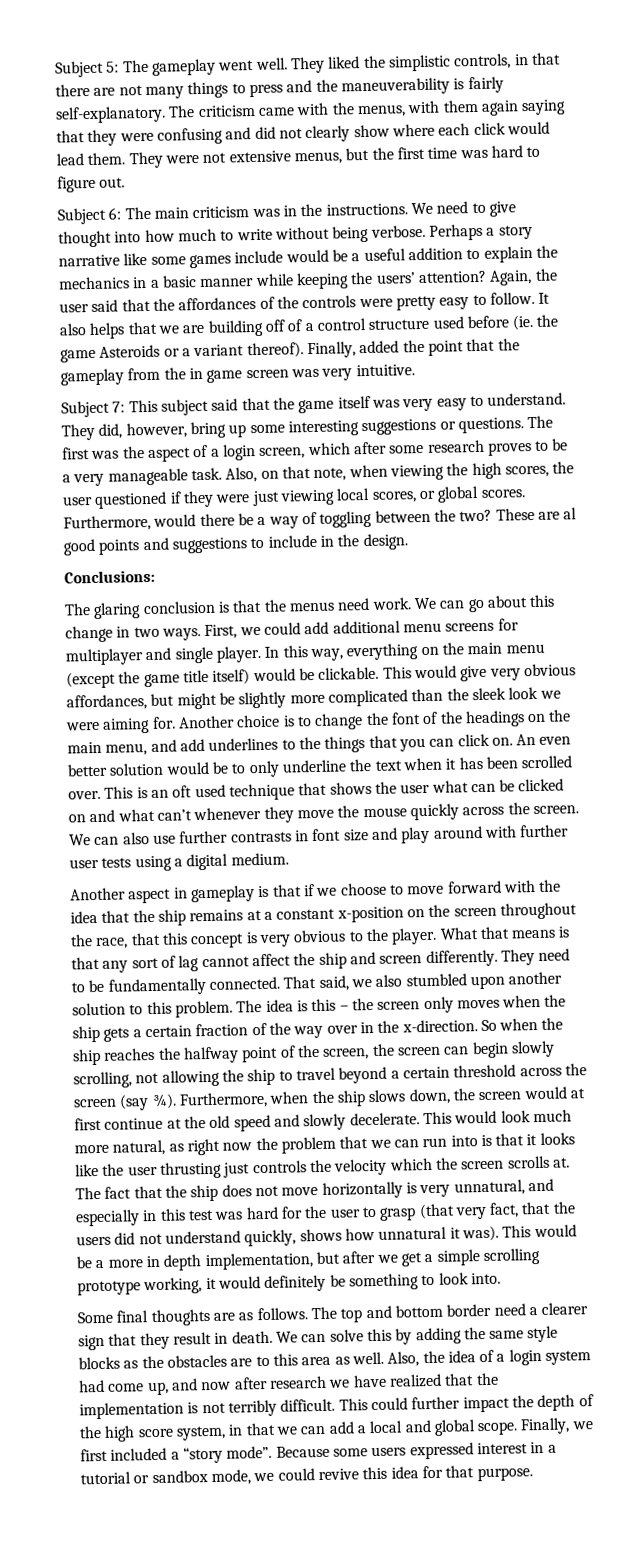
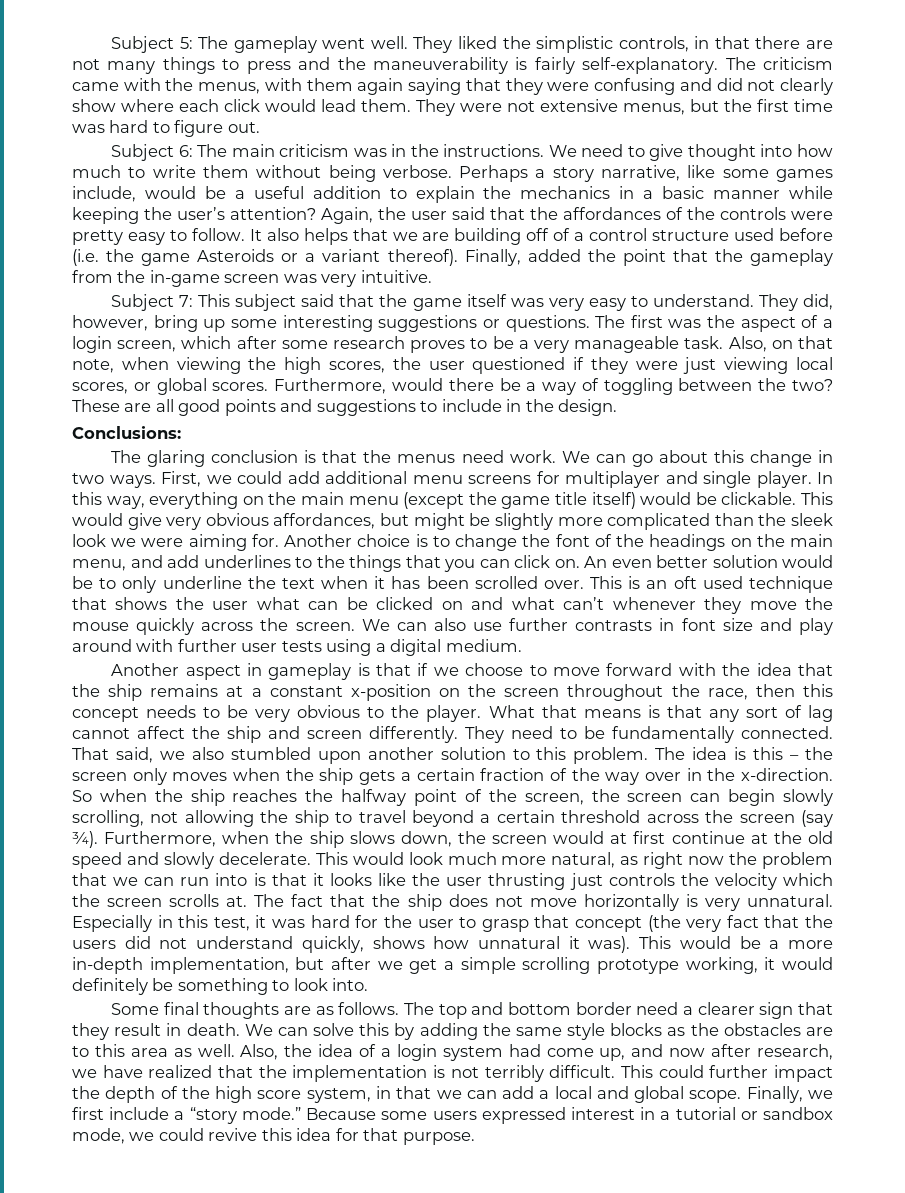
- We need to give thought into how much to write without being verbose.
+ We need to give thought into how much to write them without being verbose.
- Perhaps a story narrative like some games include would be a useful addition to explain the mechanics in a basic manner while keeping the users’ attention?
+ Perhaps a story narrative, like some games include, would be a useful addition to explain the mechanics in a basic manner while keeping the user’s attention?
- It also helps that we are building off of a control structure used before (ie. the game Asteroids or a variant thereof).
+ It also helps that we are building off of a control structure used before (i.e. the game Asteroids or a variant thereof).
- Finally, added the point that the gameplay from the in game screen was very intuitive.
+ Finally, added the point that the gameplay from the in-game screen was very intuitive.
- These are al good points and suggestions to include in the design.
+ These are all good points and suggestions to include in the design.
- Another aspect in gameplay is that if we choose to move forward with the idea that the ship remains at a constant x-position on the screen throughout the race, that this concept is very obvious to the player.
+ Another aspect in gameplay is that if we choose to move forward with the idea that the ship remains at a constant x-position on the screen throughout the race, then this concept needs to be very obvious to the player.
- The fact that the ship does not move horizontally is very unnatural, and especially in this test was hard for the user to grasp (that very fact, that the users did not understand quickly, shows how unnatural it was).
+ The fact that the ship does not move horizontally is very unnatural. Especially in this test, it was hard for the user to grasp that concept (the very fact that the users did not understand quickly, shows how unnatural it was).
- This would be a more in depth implementation, but after we get a simple scrolling prototype working, it would definitely be something to look into.
+ This would be a more in-depth implementation, but after we get a simple scrolling prototype working, it would definitely be something to look into.
- Also, the idea of a login system had come up, and now after research we have realized that the implementation is not terribly difficult.
+ Also, the idea of a login system had come up, and now after research, we have realized that the implementation is not terribly difficult.
- Finally, we first included a “story mode”.
+ Finally, we first include a “story mode.”

